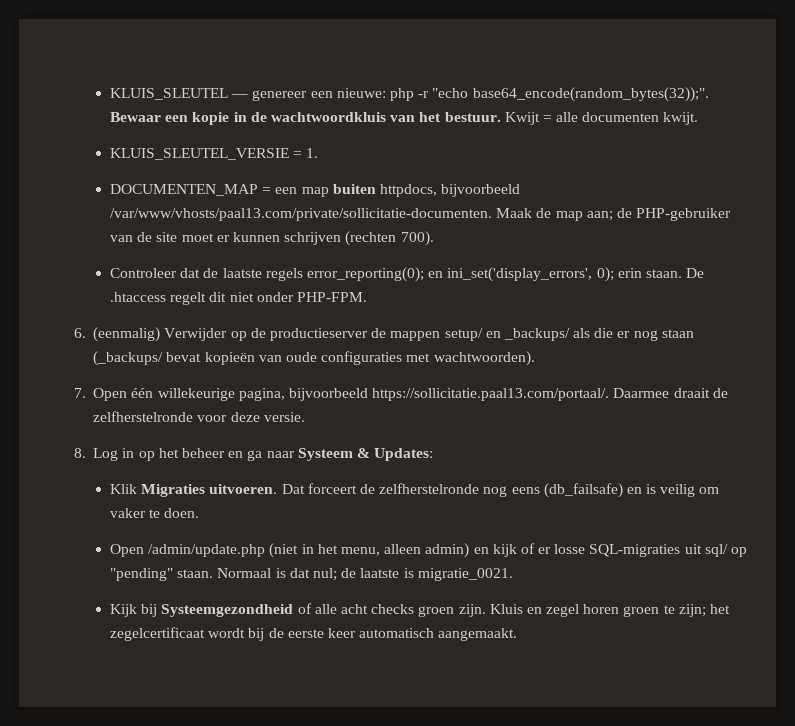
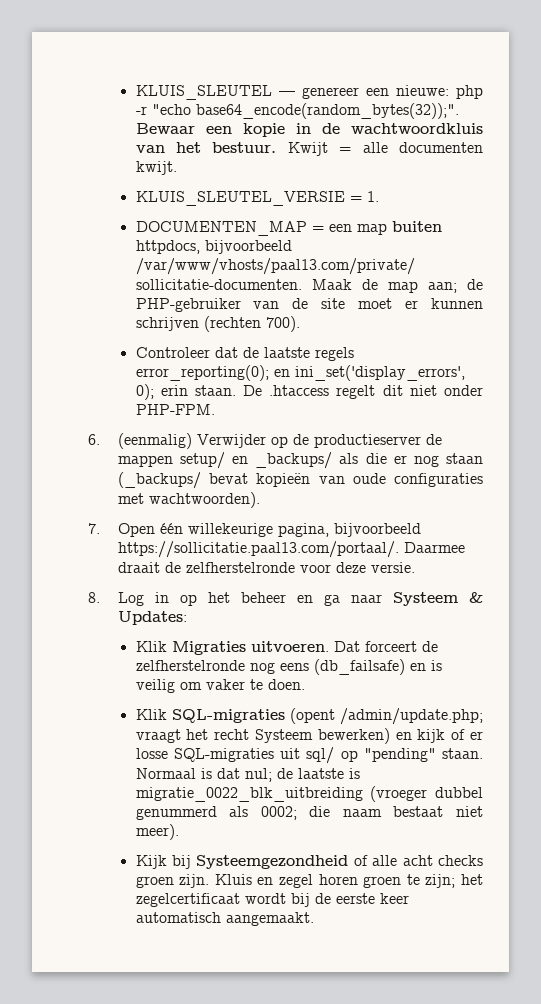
- Open /admin/update.php (niet in het menu, alleen admin) en kijk of er losse SQL-migraties uit sql/ op "pending" staan.
+ Klik SQL-migraties (opent /admin/update.php; vraagt het recht Systeem bewerken) en kijk of er losse SQL-migraties uit sql/ op "pending" staan.
- Normaal is dat nul; de laatste is migratie_0021.
+ Normaal is dat nul; de laatste is migratie_0022_blk_uitbreiding (vroeger dubbel genummerd als 0002; die naam bestaat niet meer).

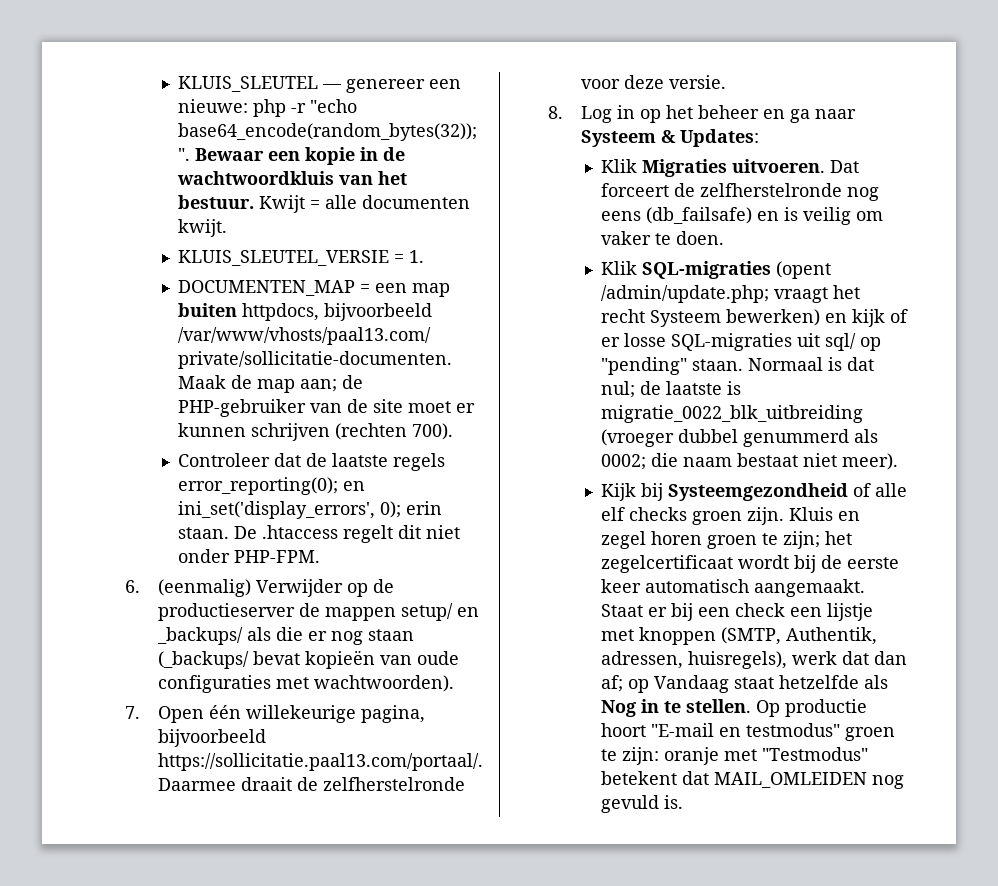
- Kijk bij Systeemgezondheid of alle acht checks groen zijn.
+ Kijk bij Systeemgezondheid of alle elf checks groen zijn.
+ Staat er bij een check een lijstje met knoppen (SMTP, Authentik, adressen, huisregels), werk dat dan af; op Vandaag staat hetzelfde als Nog in te stellen. Op productie hoort "E-mail en testmodus" groen te zijn: oranje met "Testmodus" betekent dat MAIL_OMLEIDEN nog gevuld is.

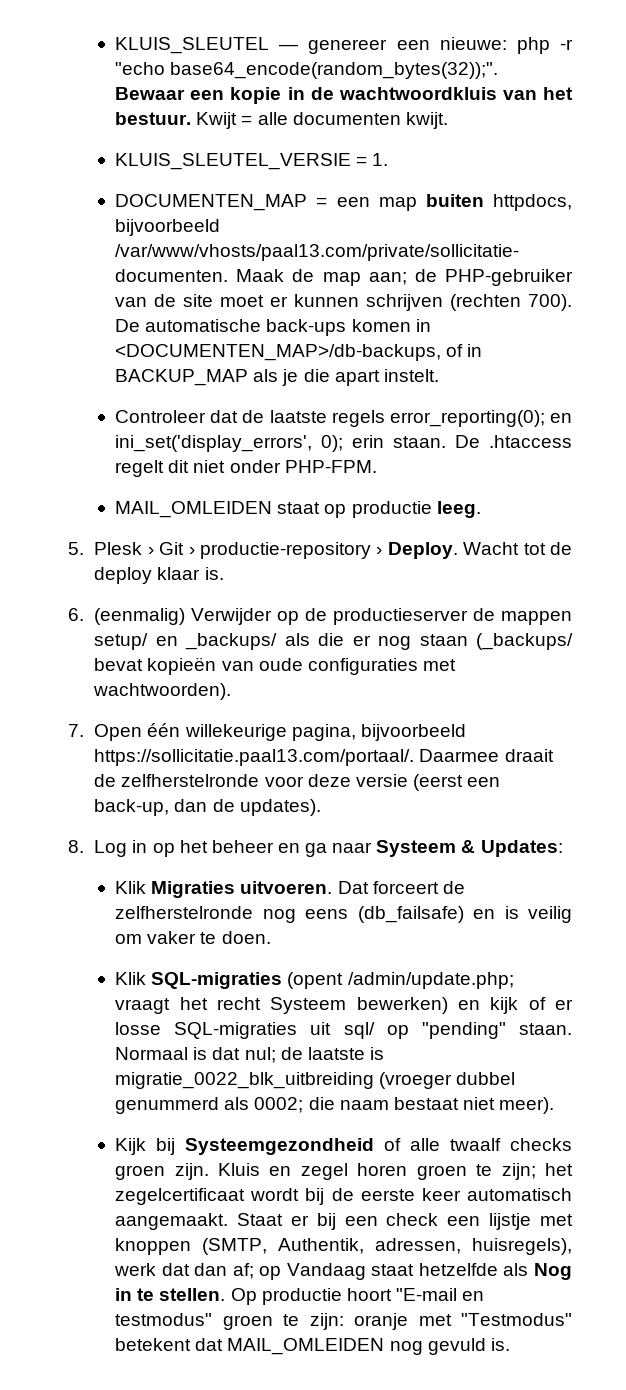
+ De automatische back-ups komen in <DOCUMENTEN_MAP>/db-backups, of in BACKUP_MAP als je die apart instelt.
+ MAIL_OMLEIDEN staat op productie leeg.
+ 5. Plesk › Git › productie-repository › Deploy. Wacht tot de deploy klaar is.
- 7. Open één willekeurige pagina, bijvoorbeeld https://sollicitatie.paal13.com/portaal/. Daarmee draait de zelfherstelronde voor deze versie.
+ 7. Open één willekeurige pagina, bijvoorbeeld https://sollicitatie.paal13.com/portaal/. Daarmee draait de zelfherstelronde voor deze versie (eerst een back-up, dan de updates).
- Kijk bij Systeemgezondheid of alle elf checks groen zijn.
+ Kijk bij Systeemgezondheid of alle twaalf checks groen zijn.

